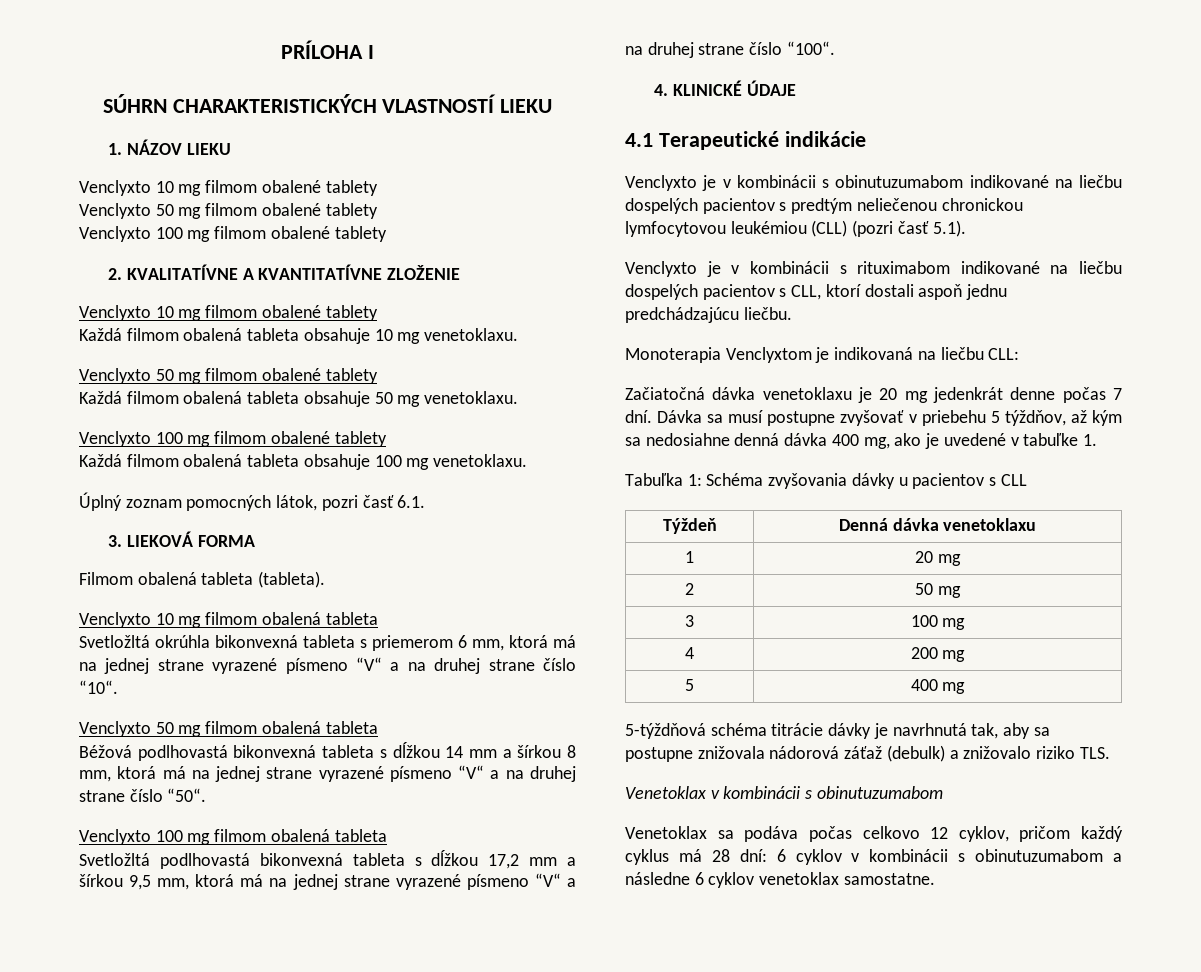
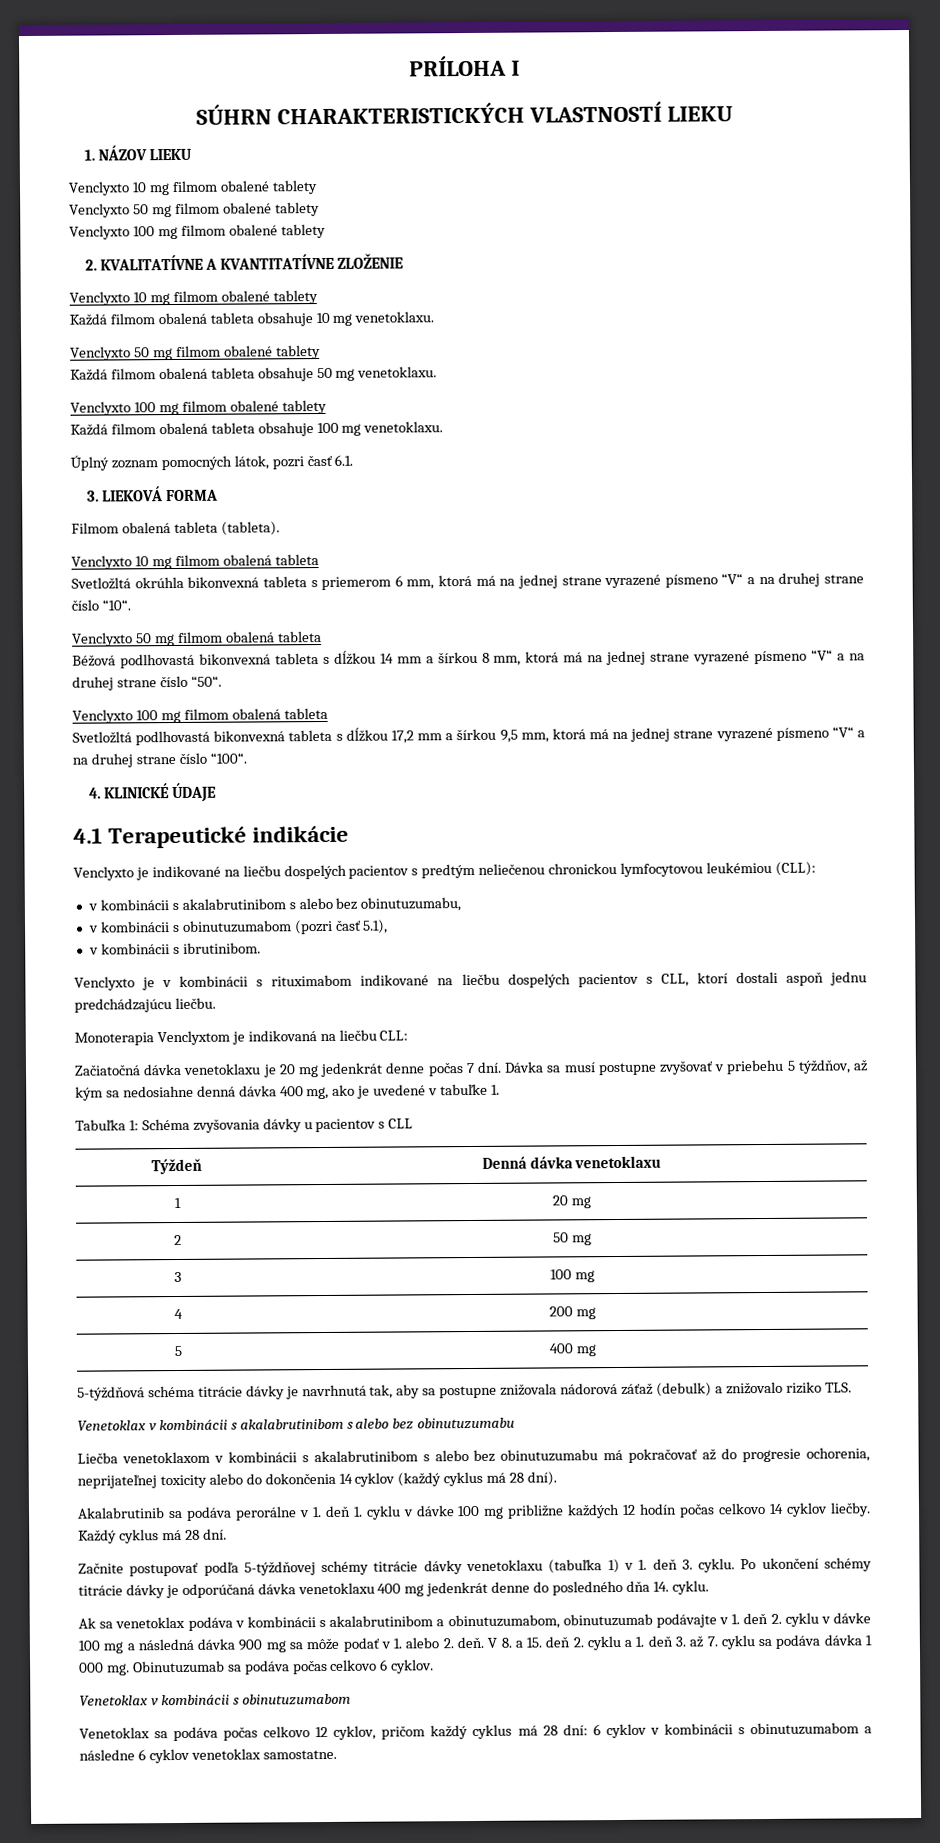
- Venclyxto je v kombinácii s obinutuzumabom indikované na liečbu dospelých pacientov s predtým neliečenou chronickou lymfocytovou leukémiou (CLL) (pozri časť 5.1).
+ Venclyxto je indikované na liečbu dospelých pacientov s predtým neliečenou chronickou lymfocytovou leukémiou (CLL):
+ v kombinácii s akalabrutinibom s alebo bez obinutuzumabu,
+ v kombinácii s obinutuzumabom (pozri časť 5.1),
+ v kombinácii s ibrutinibom.
+ Venetoklax v kombinácii s akalabrutinibom s alebo bez obinutuzumabu
+ Liečba venetoklaxom v kombinácii s akalabrutinibom s alebo bez obinutuzumabu má pokračovať až do progresie ochorenia, neprijateľnej toxicity alebo do dokončenia 14 cyklov (každý cyklus má 28 dní).
+ Akalabrutinib sa podáva perorálne v 1. deň 1. cyklu v dávke 100 mg približne každých 12 hodín počas celkovo 14 cyklov liečby. Každý cyklus má 28 dní.
+ Začnite postupovať podľa 5-týždňovej schémy titrácie dávky venetoklaxu (tabuľka 1) v 1. deň 3. cyklu. Po ukončení schémy titrácie dávky je odporúčaná dávka venetoklaxu 400 mg jedenkrát denne do posledného dňa 14. cyklu.
+ Ak sa venetoklax podáva v kombinácii s akalabrutinibom a obinutuzumabom, obinutuzumab podávajte v 1. deň 2. cyklu v dávke 100 mg a následná dávka 900 mg sa môže podať v 1. alebo 2. deň. V 8. a 15. deň 2. cyklu a 1. deň 3. až 7. cyklu sa podáva dávka 1 000 mg. Obinutuzumab sa podáva počas celkovo 6 cyklov.

